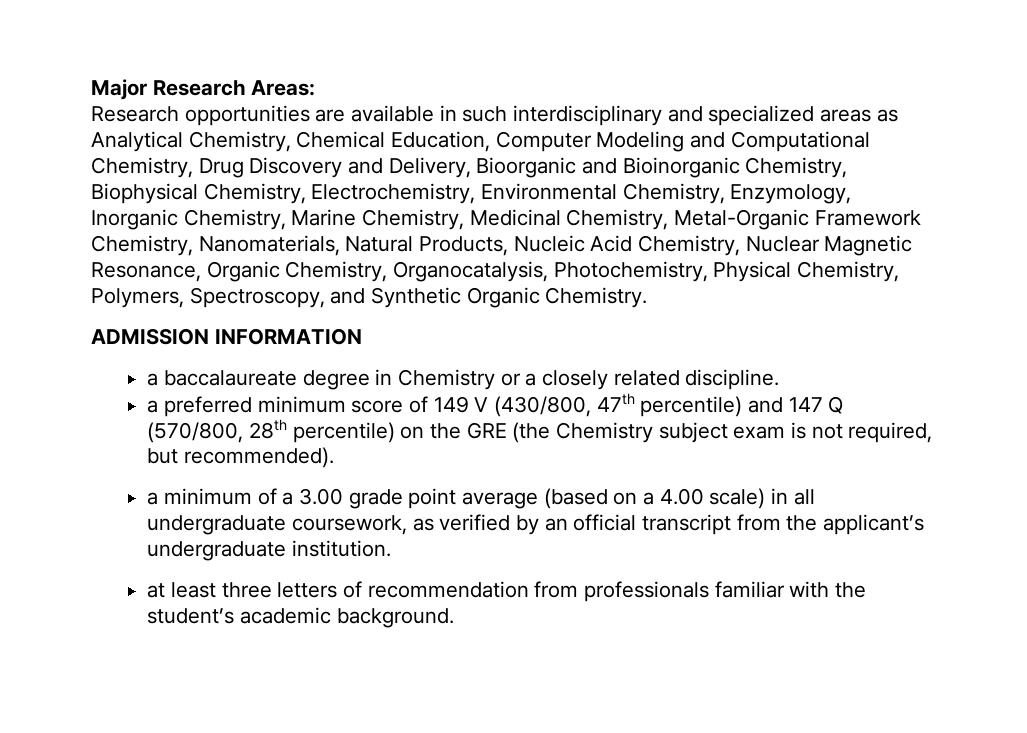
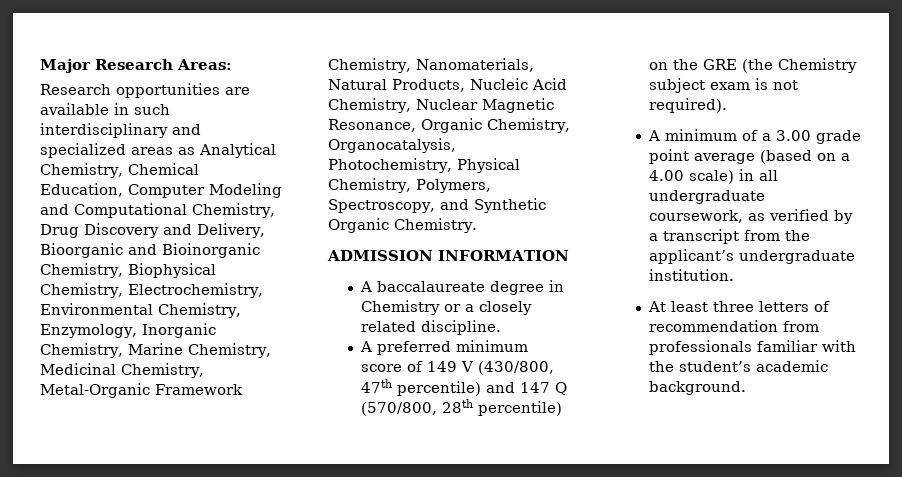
- a baccalaureate degree in Chemistry or a closely related discipline.
+ A baccalaureate degree in Chemistry or a closely related discipline.
- a preferred minimum score of 149 V (430/800, 47th percentile) and 147 Q (570/800, 28th percentile) on the GRE (the Chemistry subject exam is not required, but recommended).
- a minimum of a 3.00 grade point average (based on a 4.00 scale) in all undergraduate coursework, as verified by an official transcript from the applicant’s undergraduate institution.
+ A preferred minimum score of 149 V (430/800, 47th percentile) and 147 Q (570/800, 28th percentile) on the GRE (the Chemistry subject exam is not required).
+ A minimum of a 3.00 grade point average (based on a 4.00 scale) in all undergraduate coursework, as verified by a transcript from the applicant’s undergraduate institution.
- at least three letters of recommendation from professionals familiar with the student’s academic background.
+ At least three letters of recommendation from professionals familiar with the student’s academic background.

